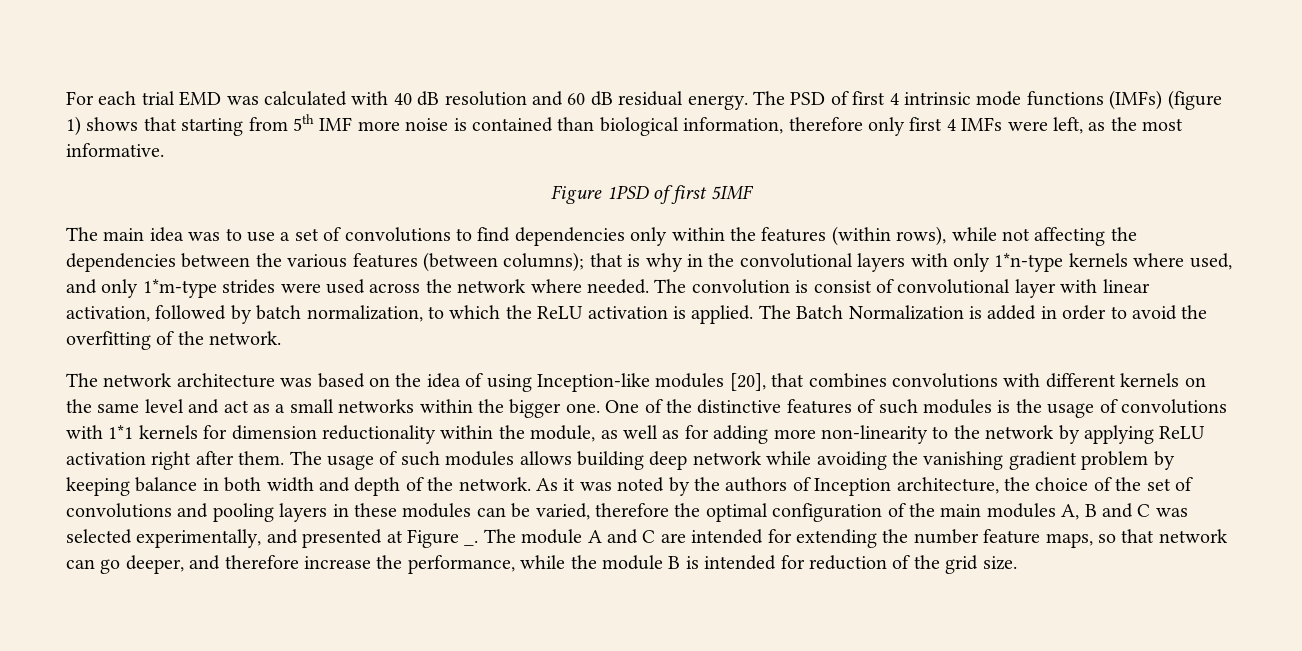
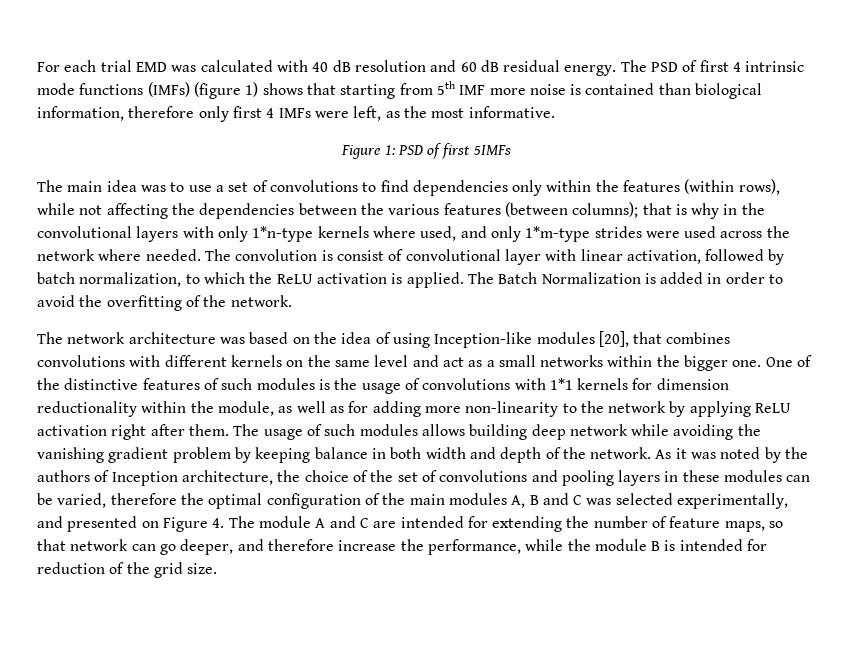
- Figure 1PSD of first 5IMF
+ Figure 1: PSD of first 5IMFs
- As it was noted by the authors of Inception architecture, the choice of the set of convolutions and pooling layers in these modules can be varied, therefore the optimal configuration of the main modules A, B and C was selected experimentally, and presented at Figure _. The module A and C are intended for extending the number feature maps, so that network can go deeper, and therefore increase the performance, while the module B is intended for reduction of the grid size.
+ As it was noted by the authors of Inception architecture, the choice of the set of convolutions and pooling layers in these modules can be varied, therefore the optimal configuration of the main modules A, B and C was selected experimentally, and presented on Figure 4. The module A and C are intended for extending the number of feature maps, so that network can go deeper, and therefore increase the performance, while the module B is intended for reduction of the grid size.

